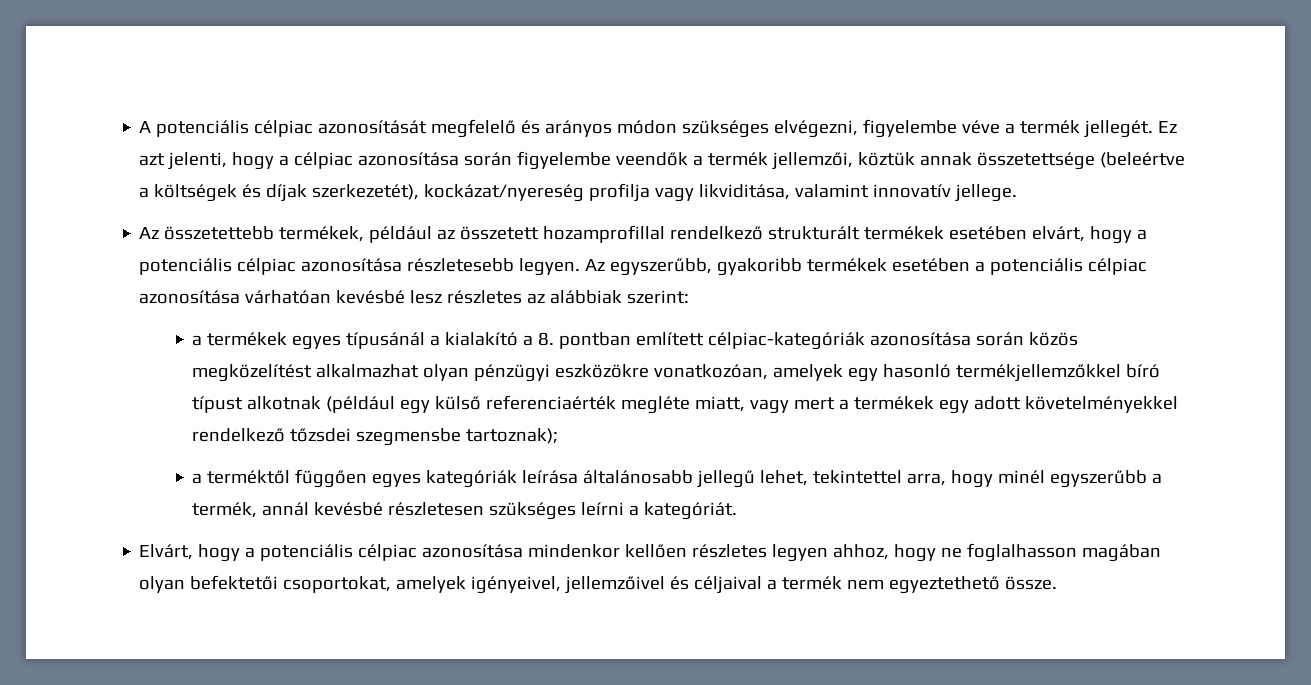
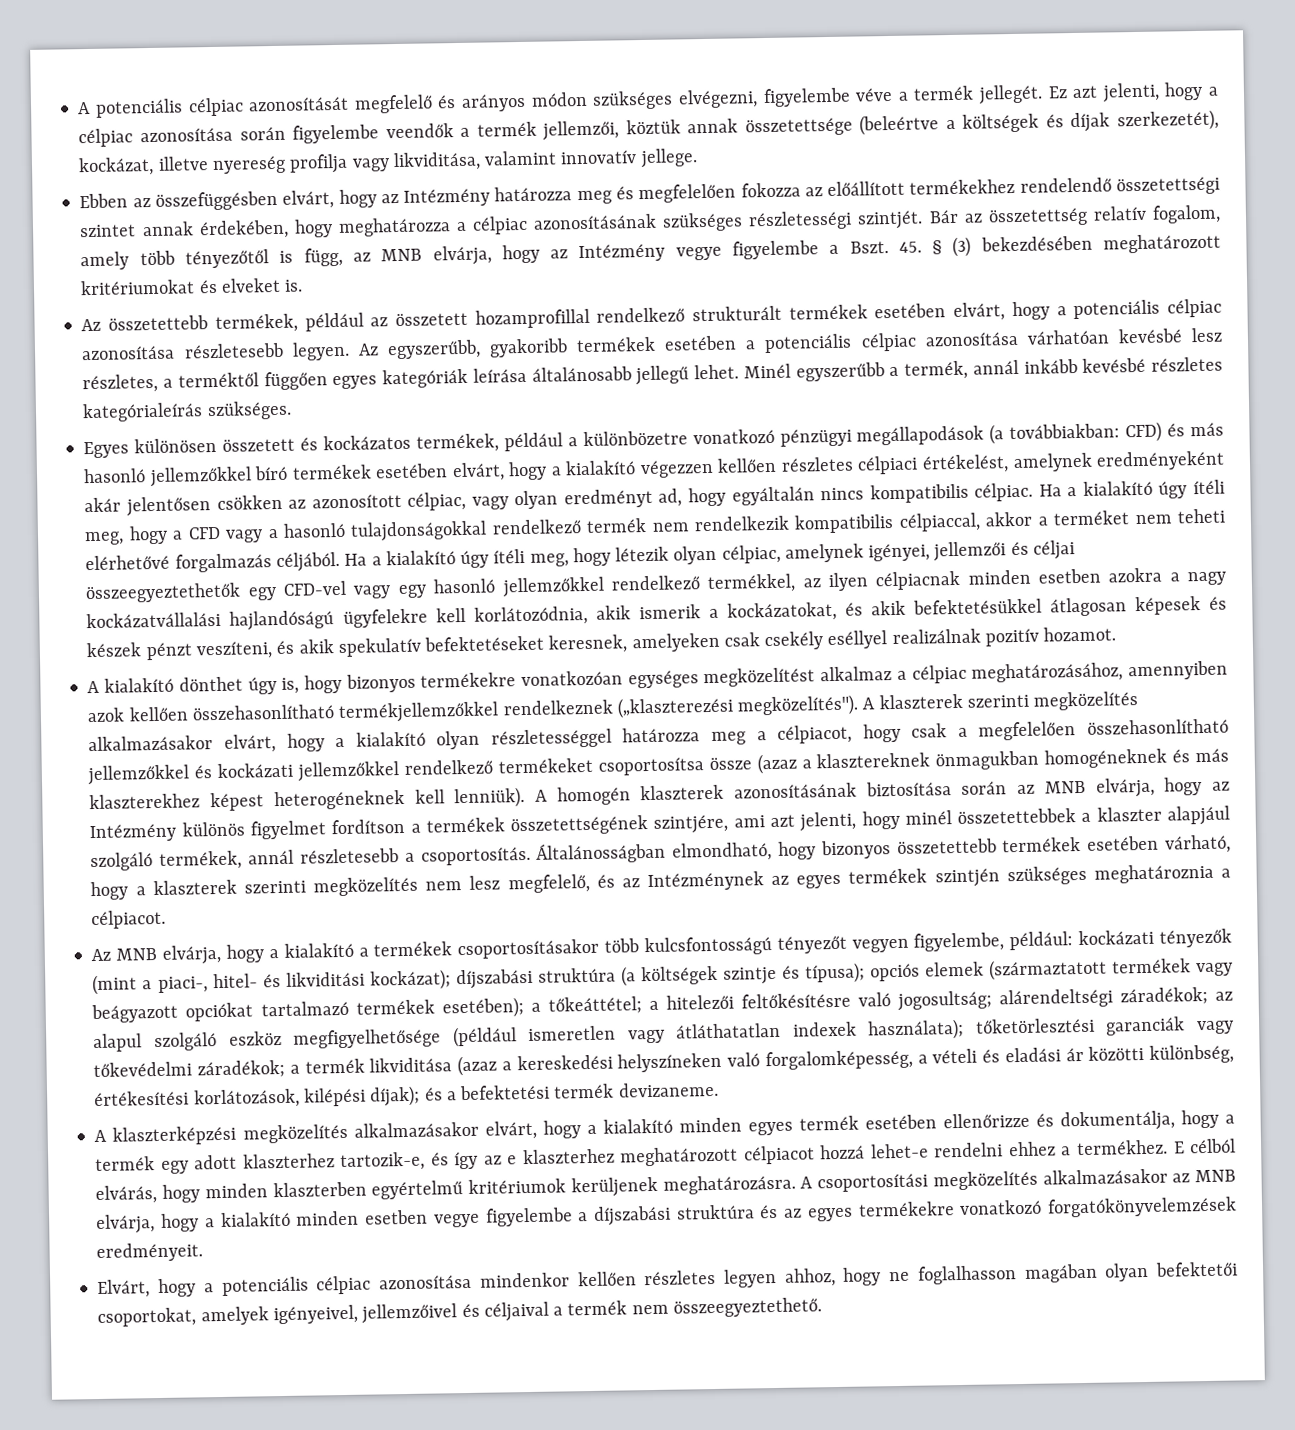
- Ez azt jelenti, hogy a célpiac azonosítása során figyelembe veendők a termék jellemzői, köztük annak összetettsége (beleértve a költségek és díjak szerkezetét), kockázat/nyereség profilja vagy likviditása, valamint innovatív jellege.
+ Ez azt jelenti, hogy a célpiac azonosítása során figyelembe veendők a termék jellemzői, köztük annak összetettsége (beleértve a költségek és díjak szerkezetét), kockázat, illetve nyereség profilja vagy likviditása, valamint innovatív jellege.
+ Ebben az összefüggésben elvárt, hogy az Intézmény határozza meg és megfelelően fokozza az előállított termékekhez rendelendő összetettségi szintet annak érdekében, hogy meghatározza a célpiac azonosításának szükséges részletességi szintjét. Bár az összetettség relatív fogalom, amely több tényezőtől is függ, az MNB elvárja, hogy az Intézmény vegye figyelembe a Bszt. 45. § (3) bekezdésében meghatározott kritériumokat és elveket is.
- Az egyszerűbb, gyakoribb termékek esetében a potenciális célpiac azonosítása várhatóan kevésbé lesz részletes az alábbiak szerint:
- a termékek egyes típusánál a kialakító a 8. pontban említett célpiac-kategóriák azonosítása során közös megközelítést alkalmazhat olyan pénzügyi eszközökre vonatkozóan, amelyek egy hasonló termékjellemzőkkel bíró típust alkotnak (például egy külső referenciaérték megléte miatt, vagy mert a termékek egy adott követelményekkel rendelkező tőzsdei szegmensbe tartoznak);
- a terméktől függően egyes kategóriák leírása általánosabb jellegű lehet, tekintettel arra, hogy minél egyszerűbb a termék, annál kevésbé részletesen szükséges leírni a kategóriát.
+ Az egyszerűbb, gyakoribb termékek esetében a potenciális célpiac azonosítása várhatóan kevésbé lesz részletes, a terméktől függően egyes kategóriák leírása általánosabb jellegű lehet. Minél egyszerűbb a termék, annál inkább kevésbé részletes kategórialeírás szükséges.
+ Egyes különösen összetett és kockázatos termékek, például a különbözetre vonatkozó pénzügyi megállapodások (a továbbiakban: CFD) és más hasonló jellemzőkkel bíró termékek esetében elvárt, hogy a kialakító végezzen kellően részletes célpiaci értékelést, amelynek eredményeként akár jelentősen csökken az azonosított célpiac, vagy olyan eredményt ad, hogy egyáltalán nincs kompatibilis célpiac. Ha a kialakító úgy ítéli meg, hogy a CFD vagy a hasonló tulajdonságokkal rendelkező termék nem rendelkezik kompatibilis célpiaccal, akkor a terméket nem teheti elérhetővé forgalmazás céljából. Ha a kialakító úgy ítéli meg, hogy létezik olyan célpiac, amelynek igényei, jellemzői és céljai összeegyeztethetők egy CFD-vel vagy egy hasonló jellemzőkkel rendelkező termékkel, az ilyen célpiacnak minden esetben azokra a nagy kockázatvállalási hajlandóságú ügyfelekre kell korlátozódnia, akik ismerik a kockázatokat, és akik befektetésükkel átlagosan képesek és készek pénzt veszíteni, és akik spekulatív befektetéseket keresnek, amelyeken csak csekély eséllyel realizálnak pozitív hozamot.
+ A kialakító dönthet úgy is, hogy bizonyos termékekre vonatkozóan egységes megközelítést alkalmaz a célpiac meghatározásához, amennyiben azok kellően összehasonlítható termékjellemzőkkel rendelkeznek („klaszterezési megközelítés"). A klaszterek szerinti megközelítés alkalmazásakor elvárt, hogy a kialakító olyan részletességgel határozza meg a célpiacot, hogy csak a megfelelően összehasonlítható jellemzőkkel és kockázati jellemzőkkel rendelkező termékeket csoportosítsa össze (azaz a klasztereknek önmagukban homogéneknek és más klaszterekhez képest heterogéneknek kell lenniük). A homogén klaszterek azonosításának biztosítása során az MNB elvárja, hogy az Intézmény különös figyelmet fordítson a termékek összetettségének szintjére, ami azt jelenti, hogy minél összetettebbek a klaszter alapjául szolgáló termékek, annál részletesebb a csoportosítás. Általánosságban elmondható, hogy bizonyos összetettebb termékek esetében várható, hogy a klaszterek szerinti megközelítés nem lesz megfelelő, és az Intézménynek az egyes termékek szintjén szükséges meghatároznia a célpiacot.
+ Az MNB elvárja, hogy a kialakító a termékek csoportosításakor több kulcsfontosságú tényezőt vegyen figyelembe, például: kockázati tényezők (mint a piaci-, hitel- és likviditási kockázat); díjszabási struktúra (a költségek szintje és típusa); opciós elemek (származtatott termékek vagy beágyazott opciókat tartalmazó termékek esetében); a tőkeáttétel; a hitelezői feltőkésítésre való jogosultság; alárendeltségi záradékok; az alapul szolgáló eszköz megfigyelhetősége (például ismeretlen vagy átláthatatlan indexek használata); tőketörlesztési garanciák vagy tőkevédelmi záradékok; a termék likviditása (azaz a kereskedési helyszíneken való forgalomképesség, a vételi és eladási ár közötti különbség, értékesítési korlátozások, kilépési díjak); és a befektetési termék devizaneme.
+ A klaszterképzési megközelítés alkalmazásakor elvárt, hogy a kialakító minden egyes termék esetében ellenőrizze és dokumentálja, hogy a termék egy adott klaszterhez tartozik-e, és így az e klaszterhez meghatározott célpiacot hozzá lehet-e rendelni ehhez a termékhez. E célból elvárás, hogy minden klaszterben egyértelmű kritériumok kerüljenek meghatározásra. A csoportosítási megközelítés alkalmazásakor az MNB elvárja, hogy a kialakító minden esetben vegye figyelembe a díjszabási struktúra és az egyes termékekre vonatkozó forgatókönyvelemzések eredményeit.
- Elvárt, hogy a potenciális célpiac azonosítása mindenkor kellően részletes legyen ahhoz, hogy ne foglalhasson magában olyan befektetői csoportokat, amelyek igényeivel, jellemzőivel és céljaival a termék nem egyeztethető össze.
+ Elvárt, hogy a potenciális célpiac azonosítása mindenkor kellően részletes legyen ahhoz, hogy ne foglalhasson magában olyan befektetői csoportokat, amelyek igényeivel, jellemzőivel és céljaival a termék nem összeegyeztethető.

